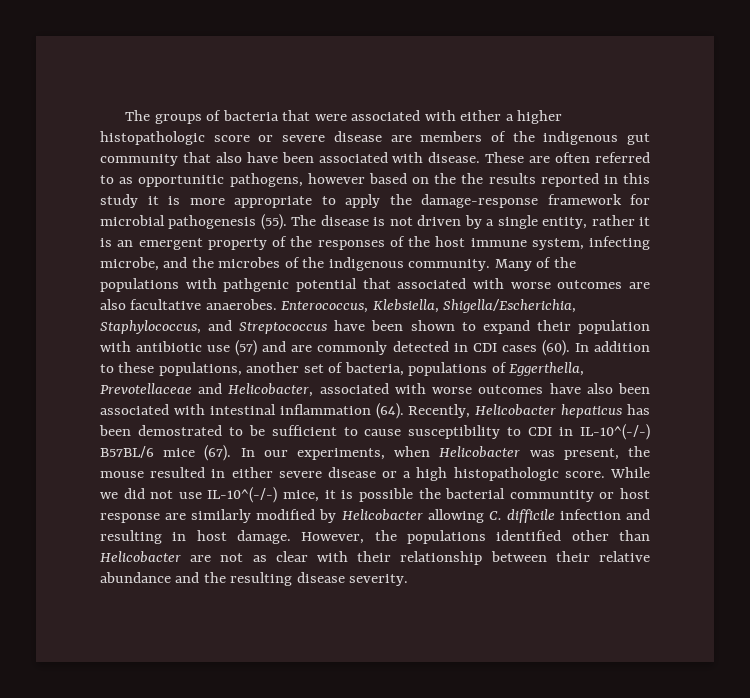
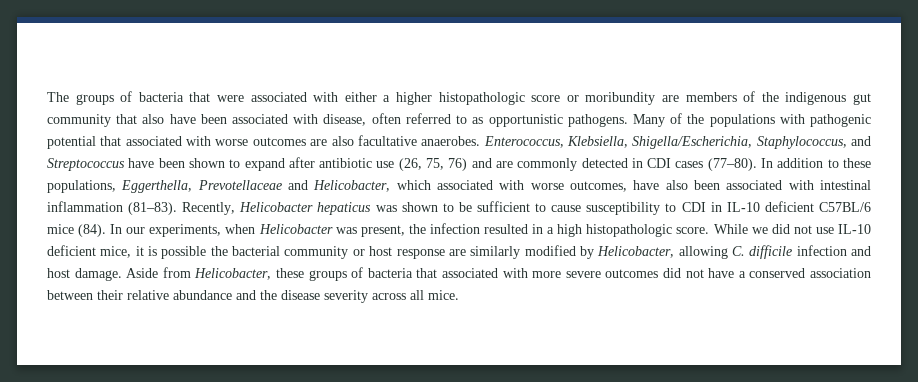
- The groups of bacteria that were associated with either a higher histopathologic score or severe disease are members of the indigenous gut community that also have been associated with disease. These are often referred to as opportunitic pathogens, however based on the the results reported in this study it is more appropriate to apply the damage-response framework for microbial pathogenesis (55). The disease is not driven by a single entity, rather it is an emergent property of the responses of the host immune system, infecting microbe, and the microbes of the indigenous community.
+ The groups of bacteria that were associated with either a higher histopathologic score or moribundity are members of the indigenous gut community that also have been associated with disease, often referred to as opportunistic pathogens.
- Many of the populations with pathgenic potential that associated with worse outcomes are also facultative anaerobes.
+ Many of the populations with pathogenic potential that associated with worse outcomes are also facultative anaerobes.
- Enterococcus, Klebsiella, Shigella/Escherichia, Staphylococcus, and Streptococcus have been shown to expand their population with antibiotic use (57) and are commonly detected in CDI cases (60).
+ Enterococcus, Klebsiella, Shigella/Escherichia, Staphylococcus, and Streptococcus have been shown to expand after antibiotic use (26, 75, 76) and are commonly detected in CDI cases (77–80).
- In addition to these populations, another set of bacteria, populations of Eggerthella, Prevotellaceae and Helicobacter, associated with worse outcomes have also been associated with intestinal inflammation (64).
+ In addition to these populations, Eggerthella, Prevotellaceae and Helicobacter, which associated with worse outcomes, have also been associated with intestinal inflammation (81–83).
- Recently, Helicobacter hepaticus has been demostrated to be sufficient to cause susceptibility to CDI in IL-10^(-/-) B57BL/6 mice (67).
+ Recently, Helicobacter hepaticus was shown to be sufficient to cause susceptibility to CDI in IL-10 deficient C57BL/6 mice (84).
- In our experiments, when Helicobacter was present, the mouse resulted in either severe disease or a high histopathologic score.
+ In our experiments, when Helicobacter was present, the infection resulted in a high histopathologic score.
- While we did not use IL-10^(-/-) mice, it is possible the bacterial communtity or host response are similarly modified by Helicobacter allowing C. difficile infection and resulting in host damage. However, the populations identified other than Helicobacter are not as clear with their relationship between their relative abundance and the resulting disease severity.
+ While we did not use IL-10 deficient mice, it is possible the bacterial community or host response are similarly modified by Helicobacter, allowing C. difficile infection and host damage. Aside from Helicobacter, these groups of bacteria that associated with more severe outcomes did not have a conserved association between their relative abundance and the disease severity across all mice.

